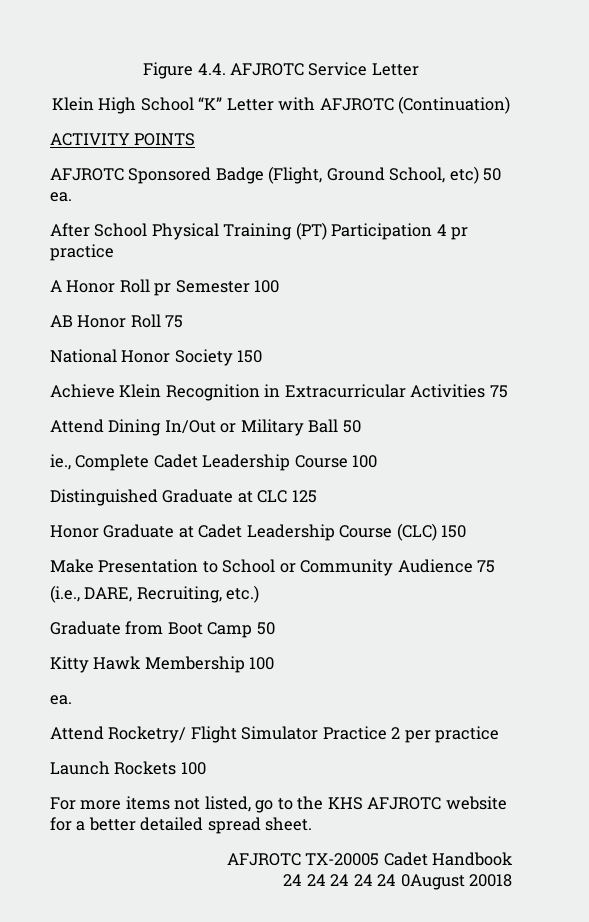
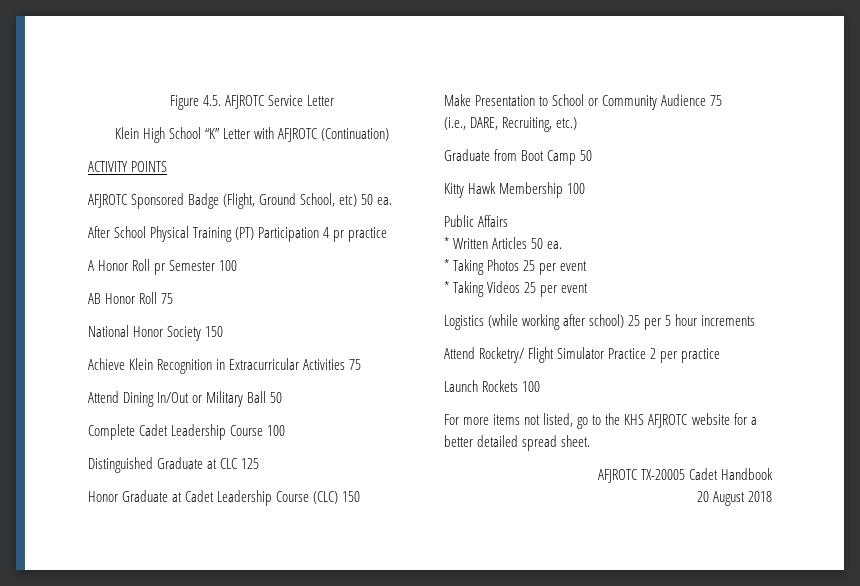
- Figure 4.4. AFJROTC Service Letter
+ Figure 4.5. AFJROTC Service Letter
- ie., Complete Cadet Leadership Course 100
+ Complete Cadet Leadership Course 100
  Kitty Hawk Membership 100
- ea.
+ Public Affairs
+ * Written Articles 50 ea.
+ * Taking Photos 25 per event
+ * Taking Videos 25 per event
+ Logistics (while working after school) 25 per 5 hour increments
- 24 24 24 24 24 0August 20018
+ 20 August 2018

